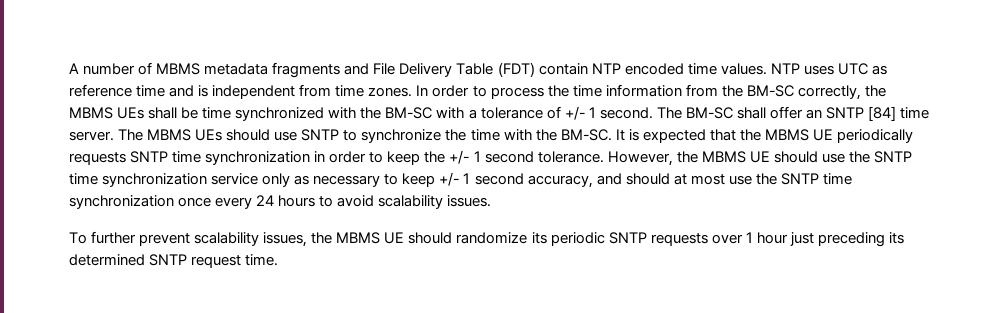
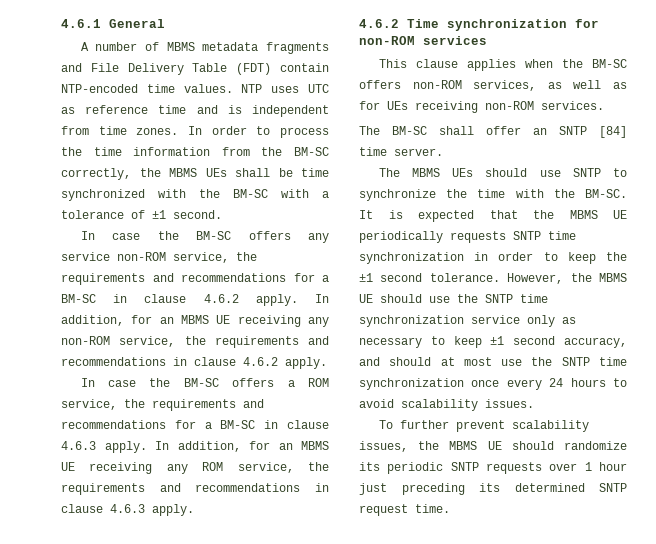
+ 4.6.1 General
- A number of MBMS metadata fragments and File Delivery Table (FDT) contain NTP encoded time values.
+ A number of MBMS metadata fragments and File Delivery Table (FDT) contain NTP-encoded time values.
- In order to process the time information from the BM-SC correctly, the MBMS UEs shall be time synchronized with the BM-SC with a tolerance of +/- 1 second. The BM-SC shall offer an SNTP [84] time server. The MBMS UEs should use SNTP to synchronize the time with the BM-SC.
+ In order to process the time information from the BM-SC correctly, the MBMS UEs shall be time synchronized with the BM-SC with a tolerance of ±1 second.
+ In case the BM-SC offers any service non-ROM service, the requirements and recommendations for a BM-SC in clause 4.6.2 apply. In addition, for an MBMS UE receiving any non-ROM service, the requirements and recommendations in clause 4.6.2 apply.
+ In case the BM-SC offers a ROM service, the requirements and recommendations for a BM-SC in clause 4.6.3 apply. In addition, for an MBMS UE receiving any ROM service, the requirements and recommendations in clause 4.6.3 apply.
+ 4.6.2 Time synchronization for non-ROM services
+ This clause applies when the BM-SC offers non-ROM services, as well as for UEs receiving non-ROM services.
+ The BM-SC shall offer an SNTP [84] time server.
+ The MBMS UEs should use SNTP to synchronize the time with the BM-SC.
- It is expected that the MBMS UE periodically requests SNTP time synchronization in order to keep the +/- 1 second tolerance.
+ It is expected that the MBMS UE periodically requests SNTP time synchronization in order to keep the ±1 second tolerance.
- However, the MBMS UE should use the SNTP time synchronization service only as necessary to keep +/- 1 second accuracy, and should at most use the SNTP time synchronization once every 24 hours to avoid scalability issues.
+ However, the MBMS UE should use the SNTP time synchronization service only as necessary to keep ±1 second accuracy, and should at most use the SNTP time synchronization once every 24 hours to avoid scalability issues.

